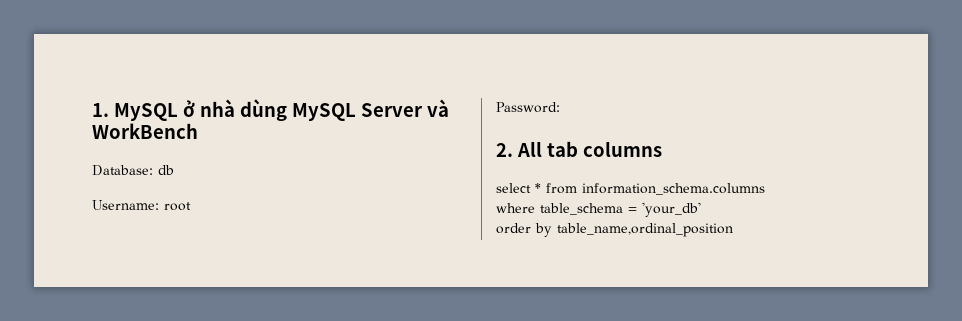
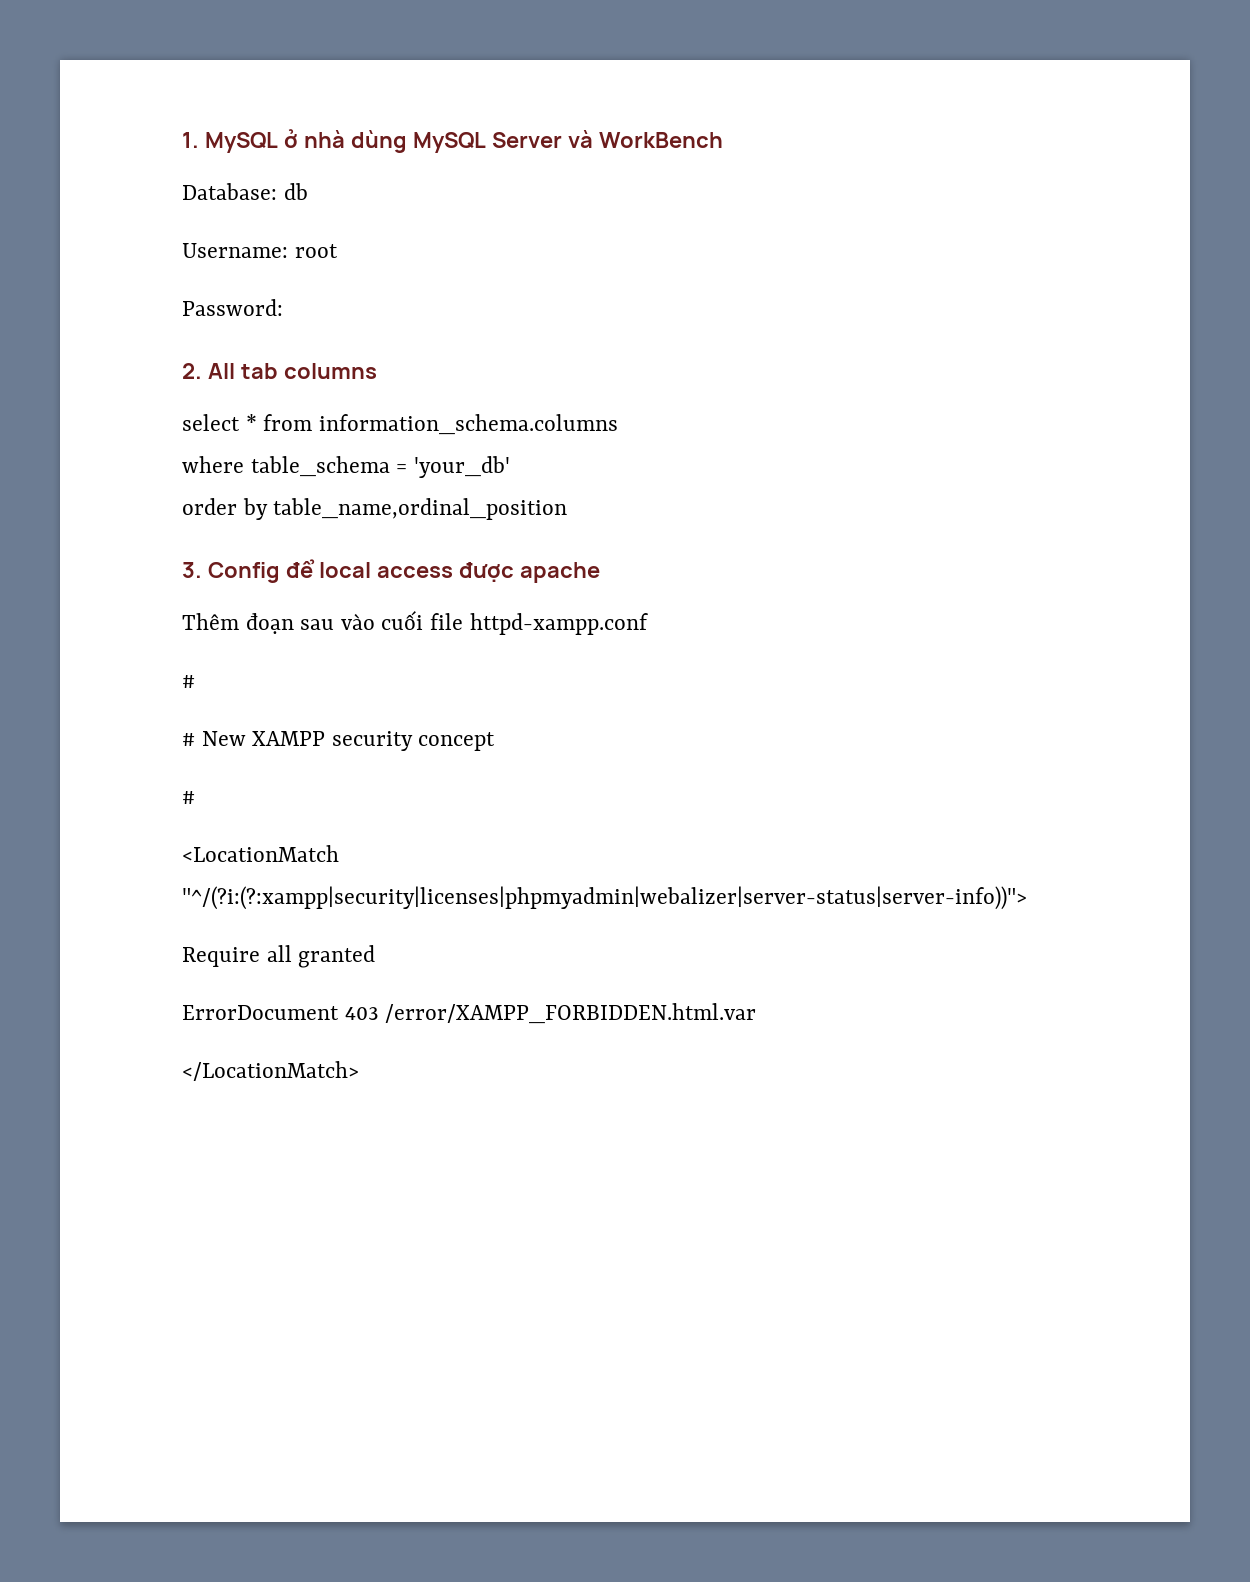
+ 3. Config để local access được apache
+ Thêm đoạn sau vào cuối file httpd-xampp.conf
+ #
+ # New XAMPP security concept
+ #
+ <LocationMatch "^/(?i:(?:xampp|security|licenses|phpmyadmin|webalizer|server-status|server-info))">
+ Require all granted
+ ErrorDocument 403 /error/XAMPP_FORBIDDEN.html.var
+ </LocationMatch>

